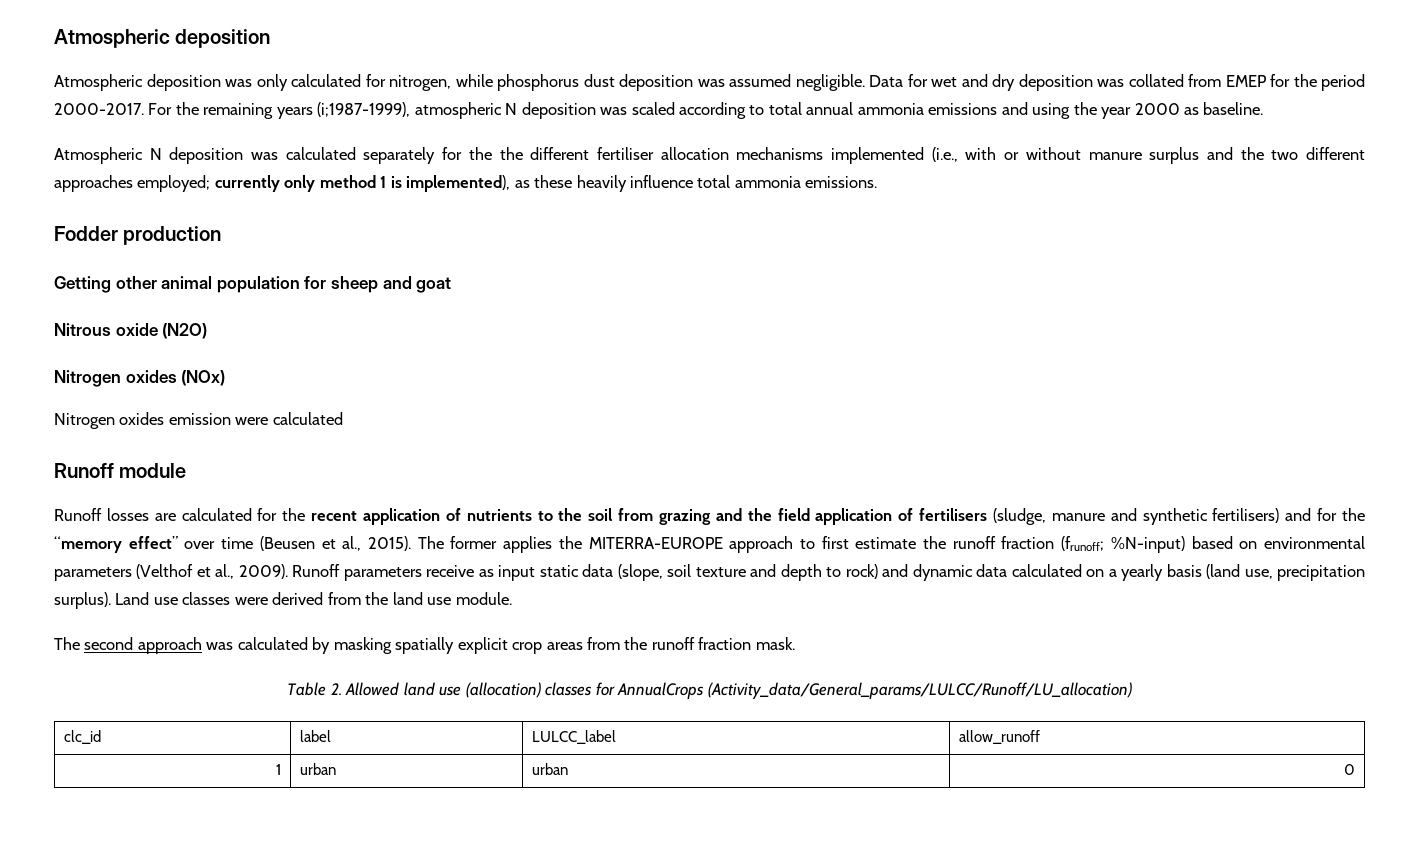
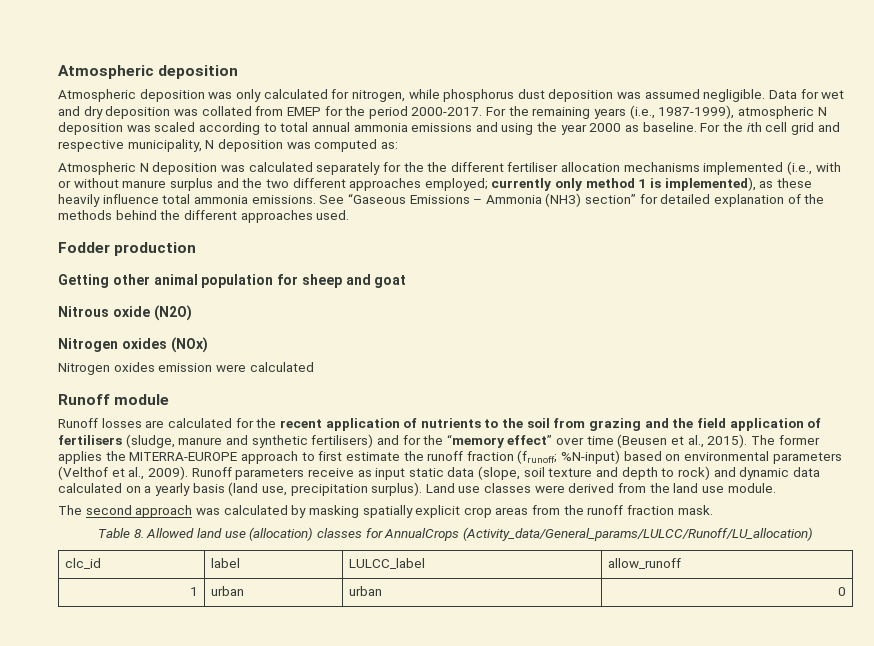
- For the remaining years (i;1987-1999), atmospheric N deposition was scaled according to total annual ammonia emissions and using the year 2000 as baseline.
+ For the remaining years (i.e., 1987-1999), atmospheric N deposition was scaled according to total annual ammonia emissions and using the year 2000 as baseline. For the ith cell grid and respective municipality, N deposition was computed as:
+ See “Gaseous Emissions – Ammonia (NH3) section” for detailed explanation of the methods behind the different approaches used.
- Table 2. Allowed land use (allocation) classes for AnnualCrops (Activity_data/General_params/LULCC/Runoff/LU_allocation)
+ Table 8. Allowed land use (allocation) classes for AnnualCrops (Activity_data/General_params/LULCC/Runoff/LU_allocation)

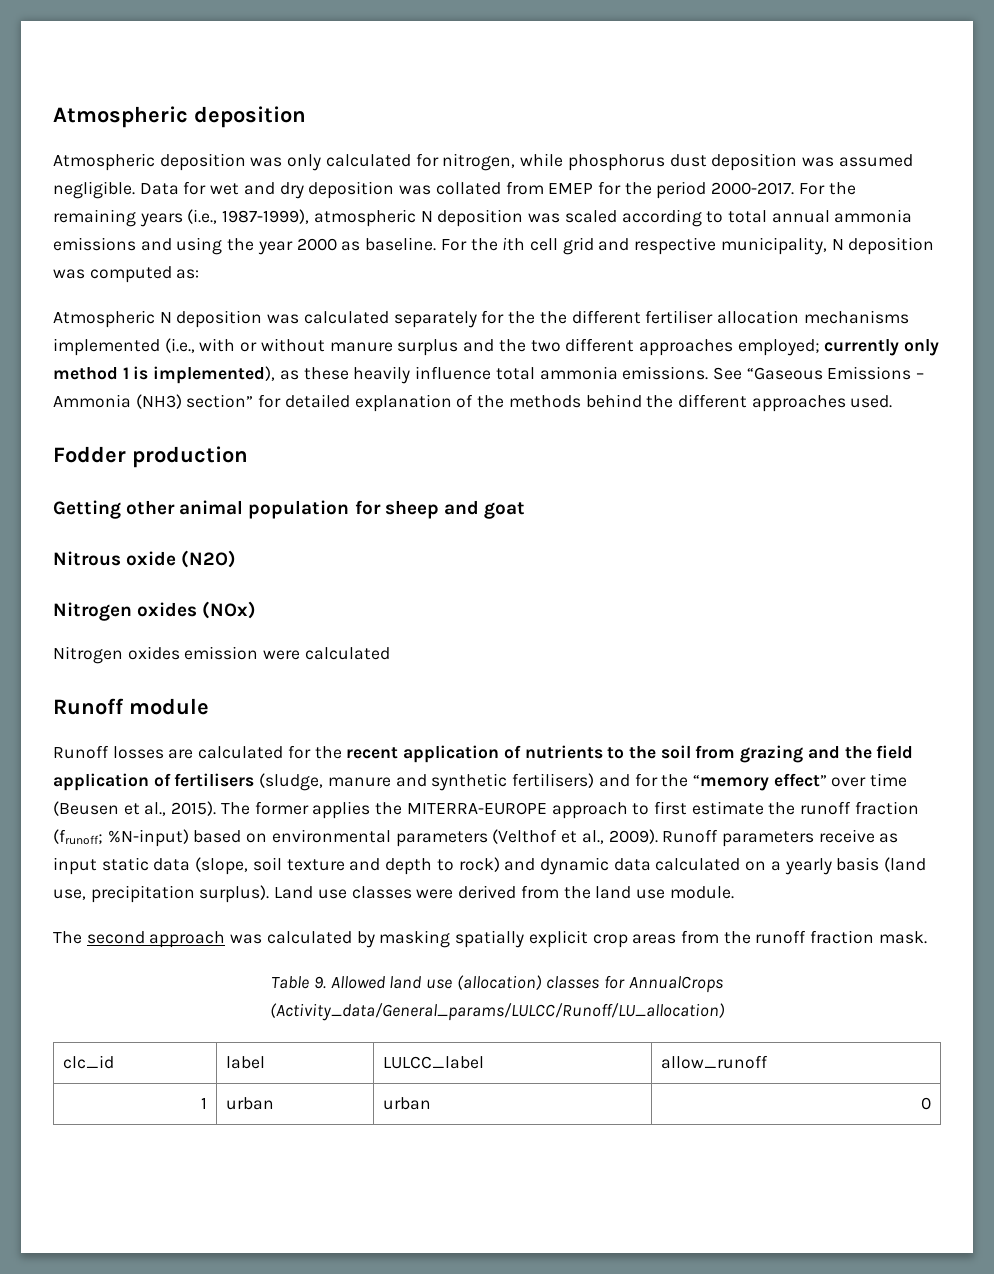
- Table 8. Allowed land use (allocation) classes for AnnualCrops (Activity_data/General_params/LULCC/Runoff/LU_allocation)
+ Table 9. Allowed land use (allocation) classes for AnnualCrops (Activity_data/General_params/LULCC/Runoff/LU_allocation)

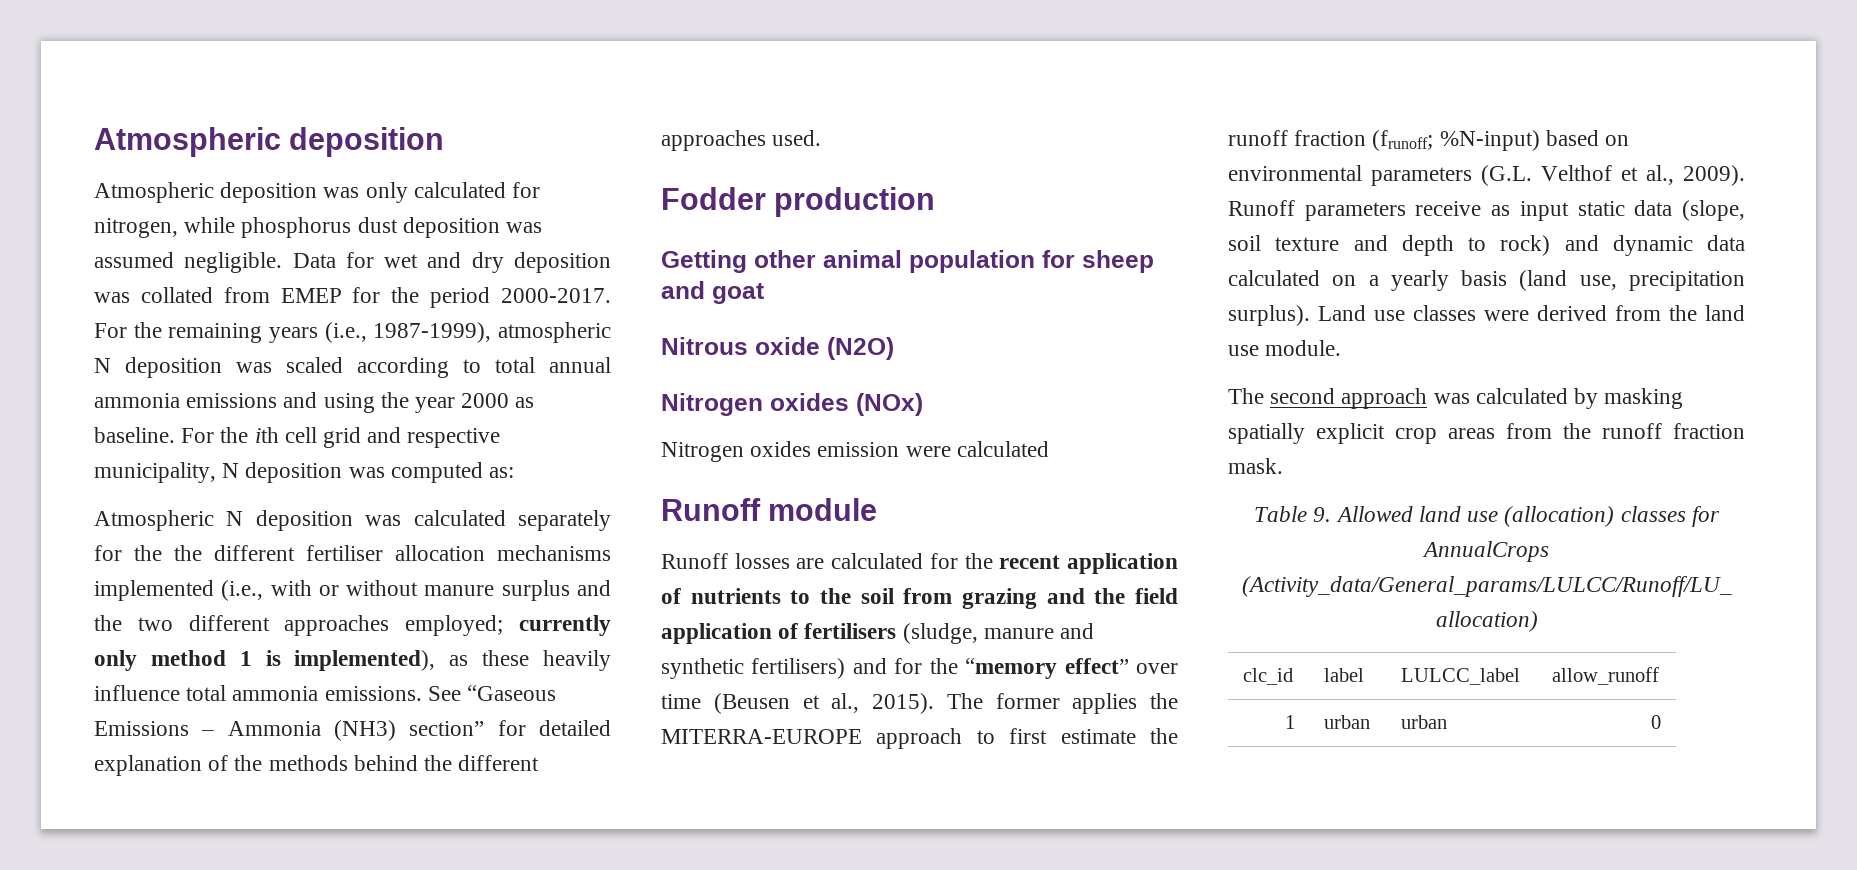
- The former applies the MITERRA-EUROPE approach to first estimate the runoff fraction (frunoff; %N-input) based on environmental parameters (Velthof et al., 2009).
+ The former applies the MITERRA-EUROPE approach to first estimate the runoff fraction (frunoff; %N-input) based on environmental parameters (G.L. Velthof et al., 2009).

